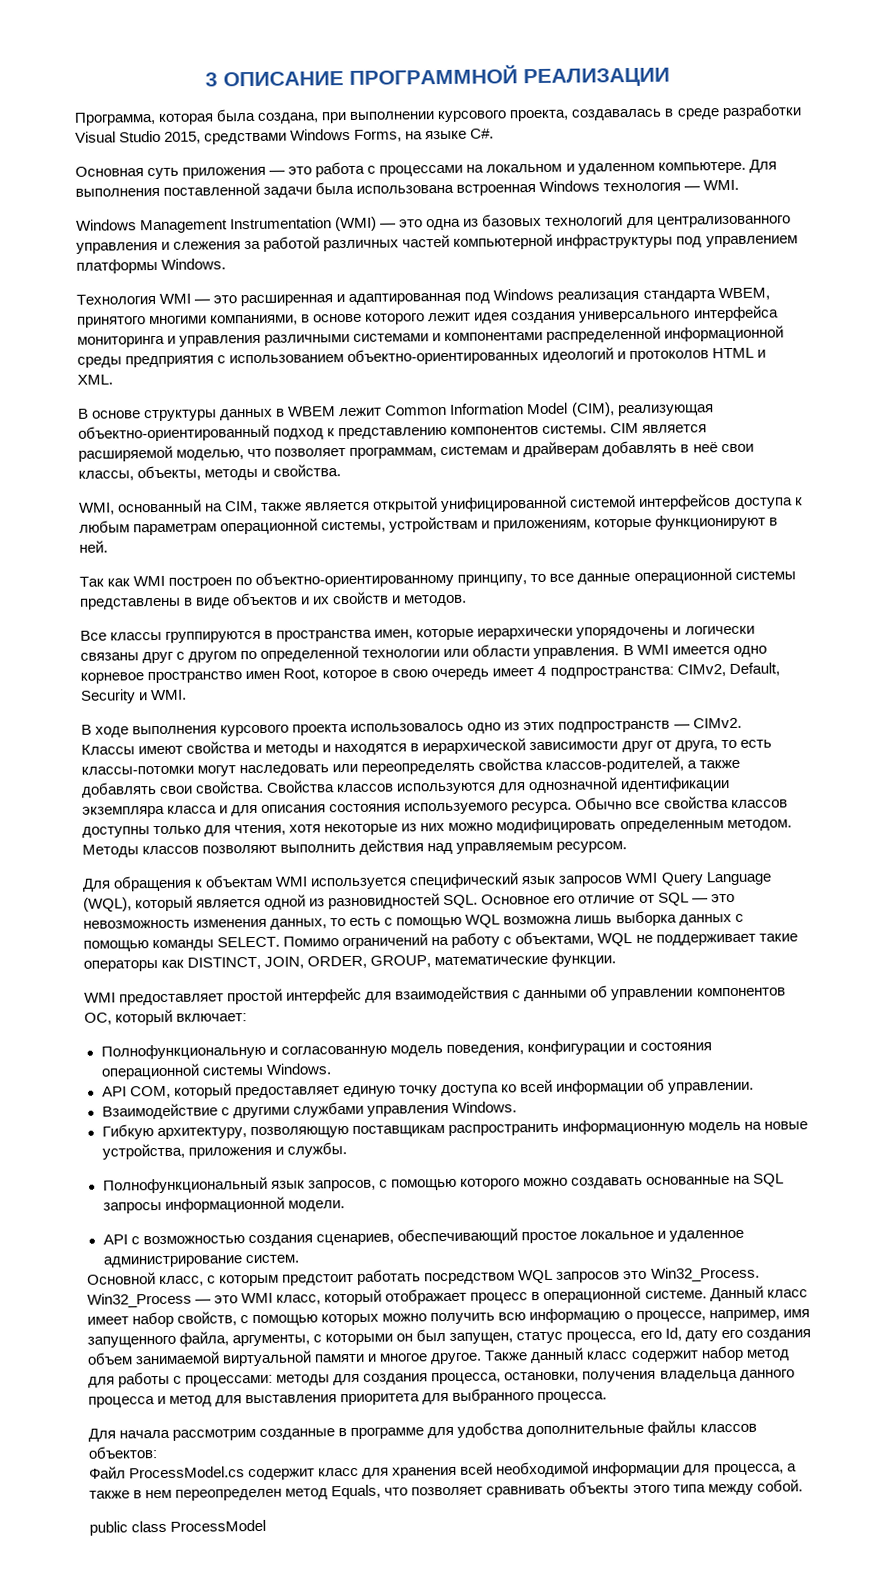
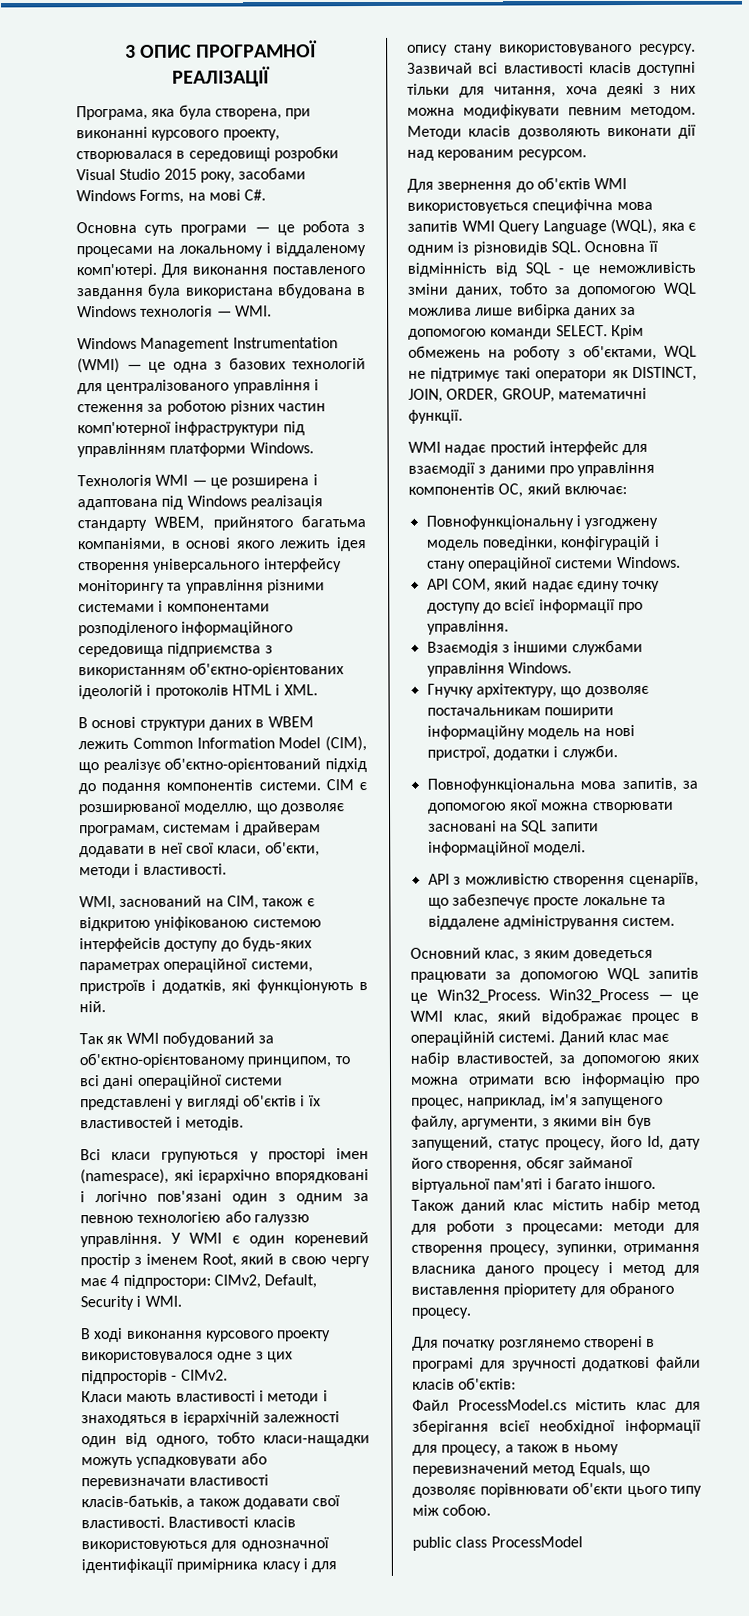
- 3 ОПИСАНИЕ ПРОГРАММНОЙ РЕАЛИЗАЦИИ
- Программа, которая была создана, при выполнении курсового проекта, создавалась в среде разработки Visual Studio 2015, средствами Windows Forms, на языке С#.
+ 3 ОПИС ПРОГРАМНОЇ РЕАЛІЗАЦІЇ
+ Програма, яка була створена, при виконанні курсового проекту, створювалася в середовищі розробки Visual Studio 2015 року, засобами Windows Forms, на мові С#.
- Основная суть приложения — это работа с процессами на локальном и удаленном компьютере. Для выполнения поставленной задачи была использована встроенная Windows технология — WMI.
+ Основна суть програми — це робота з процесами на локальному і віддаленому комп'ютері. Для виконання поставленого завдання була використана вбудована в Windows технологія — WMI.
- Windows Management Instrumentation (WMI) — это одна из базовых технологий для централизованного управления и слежения за работой различных частей компьютерной инфраструктуры под управлением платформы Windows.
- Технология WMI — это расширенная и адаптированная под Windows реализация стандарта WBEM, принятого многими компаниями, в основе которого лежит идея создания универсального интерфейса мониторинга и управления различными системами и компонентами распределенной информационной среды предприятия с использованием объектно-ориентированных идеологий и протоколов HTML и XML.
+ Windows Management Instrumentation (WMI) — це одна з базових технологій для централізованого управління і стеження за роботою різних частин комп'ютерної інфраструктури під управлінням платформи Windows.
+ Технологія WMI — це розширена і адаптована під Windows реалізація стандарту WBEM, прийнятого багатьма компаніями, в основі якого лежить ідея створення універсального інтерфейсу моніторингу та управління різними системами і компонентами розподіленого інформаційного середовища підприємства з використанням об'єктно-орієнтованих ідеологій і протоколів HTML і XML.
- В основе структуры данных в WBEM лежит Common Information Model (CIM), реализующая объектно-ориентированный подход к представлению компонентов системы. CIM является расширяемой моделью, что позволяет программам, системам и драйверам добавлять в неё свои классы, объекты, методы и свойства.
+ В основі структури даних в WBEM лежить Common Information Model (CIM), що реалізує об'єктно-орієнтований підхід до подання компонентів системи. CIM є розширюваної моделлю, що дозволяє програмам, системам і драйверам додавати в неї свої класи, об'єкти, методи і властивості.
- WMI, основанный на CIM, также является открытой унифицированной системой интерфейсов доступа к любым параметрам операционной системы, устройствам и приложениям, которые функционируют в ней.
- Так как WMI построен по объектно-ориентированному принципу, то все данные операционной системы представлены в виде объектов и их свойств и методов.
- Все классы группируются в пространства имен, которые иерархически упорядочены и логически связаны друг с другом по определенной технологии или области управления. В WMI имеется одно корневое пространство имен Root, которое в свою очередь имеет 4 подпространства: CIMv2, Default, Security и WMI.
+ WMI, заснований на CIM, також є відкритою уніфікованою системою інтерфейсів доступу до будь-яких параметрах операційної системи, пристроїв і додатків, які функціонують в ній.
+ Так як WMI побудований за об'єктно-орієнтованому принципом, то всі дані операційної системи представлені у вигляді об'єктів і їх властивостей і методів.
+ Всі класи групуються у просторі імен (namespace), які ієрархічно впорядковані і логічно пов'язані один з одним за певною технологією або галуззю управління. У WMI є один кореневий простір з іменем Root, який в свою чергу має 4 підпростори: CIMv2, Default, Security і WMI.
- В ходе выполнения курсового проекта использовалось одно из этих подпространств — CIMv2.
- Классы имеют свойства и методы и находятся в иерархической зависимости друг от друга, то есть классы-потомки могут наследовать или переопределять свойства классов-родителей, а также добавлять свои свойства. Свойства классов используются для однозначной идентификации экземпляра класса и для описания состояния используемого ресурса. Обычно все свойства классов доступны только для чтения, хотя некоторые из них можно модифицировать определенным методом. Методы классов позволяют выполнить действия над управляемым ресурсом.
- Для обращения к объектам WMI используется специфический язык запросов WMI Query Language (WQL), который является одной из разновидностей SQL. Основное его отличие от SQL — это невозможность изменения данных, то есть с помощью WQL возможна лишь выборка данных с помощью команды SELECT. Помимо ограничений на работу с объектами, WQL не поддерживает такие операторы как DISTINCT, JOIN, ORDER, GROUP, математические функции.
- WMI предоставляет простой интерфейс для взаимодействия с данными об управлении компонентов ОС, который включает:
- Полнофункциональную и согласованную модель поведения, конфигурации и состояния операционной системы Windows.
- API COM, который предоставляет единую точку доступа ко всей информации об управлении.
- Взаимодействие с другими службами управления Windows.
- Гибкую архитектуру, позволяющую поставщикам распространить информационную модель на новые устройства, приложения и службы.
- Полнофункциональный язык запросов, с помощью которого можно создавать основанные на SQL запросы информационной модели.
- API с возможностью создания сценариев, обеспечивающий простое локальное и удаленное администрирование систем.
- Основной класс, с которым предстоит работать посредством WQL запросов это Win32_Process. Win32_Process — это WMI класс, который отображает процесс в операционной системе. Данный класс имеет набор свойств, с помощью которых можно получить всю информацию о процессе, например, имя запущенного файла, аргументы, с которыми он был запущен, статус процесса, его Id, дату его создания объем занимаемой виртуальной памяти и многое другое. Также данный класс содержит набор метод для работы с процессами: методы для создания процесса, остановки, получения владельца данного процесса и метод для выставления приоритета для выбранного процесса.
- Для начала рассмотрим созданные в программе для удобства дополнительные файлы классов объектов:
- Файл ProcessModel.cs содержит класс для хранения всей необходимой информации для процесса, а также в нем переопределен метод Equals, что позволяет сравнивать объекты этого типа между собой.
+ В ході виконання курсового проекту використовувалося одне з цих підпросторів - CIMv2.
+ Класи мають властивості і методи і знаходяться в ієрархічній залежності один від одного, тобто класи-нащадки можуть успадковувати або перевизначати властивості класів-батьків, а також додавати свої властивості. Властивості класів використовуються для однозначної ідентифікації примірника класу і для опису стану використовуваного ресурсу. Зазвичай всі властивості класів доступні тільки для читання, хоча деякі з них можна модифікувати певним методом. Методи класів дозволяють виконати дії над керованим ресурсом.
+ Для звернення до об'єктів WMI використовується специфічна мова запитів WMI Query Language (WQL), яка є одним із різновидів SQL. Основна її відмінність від SQL - це неможливість зміни даних, тобто за допомогою WQL можлива лише вибірка даних за допомогою команди SELECT. Крім обмежень на роботу з об'єктами, WQL не підтримує такі оператори як DISTINCT, JOIN, ORDER, GROUP, математичні функції.
+ WMI надає простий інтерфейс для взаємодії з даними про управління компонентів ОС, який включає:
+ Повнофункціональну і узгоджену модель поведінки, конфігурацій і стану операційної системи Windows.
+ API COM, який надає єдину точку доступу до всієї інформації про управління.
+ Взаємодія з іншими службами управління Windows.
+ Гнучку архітектуру, що дозволяє постачальникам поширити інформаційну модель на нові пристрої, додатки і служби.
+ Повнофункціональна мова запитів, за допомогою якої можна створювати засновані на SQL запити інформаційної моделі.
+ API з можливістю створення сценаріїв, що забезпечує просте локальне та віддалене адміністрування систем.
+ Основний клас, з яким доведеться працювати за допомогою WQL запитів це Win32_Process. Win32_Process — це WMI клас, який відображає процес в операційній системі. Даний клас має набір властивостей, за допомогою яких можна отримати всю інформацію про процес, наприклад, ім'я запущеного файлу, аргументи, з якими він був запущений, статус процесу, його Id, дату його створення, обсяг займаної віртуальної пам'яті і багато іншого. Також даний клас містить набір метод для роботи з процесами: методи для створення процесу, зупинки, отримання власника даного процесу і метод для виставлення пріоритету для обраного процесу.
+ Для початку розглянемо створені в програмі для зручності додаткові файли класів об'єктів:
+ Файл ProcessModel.cs містить клас для зберігання всієї необхідної інформації для процесу, а також в ньому перевизначений метод Equals, що дозволяє порівнювати об'єкти цього типу між собою.

